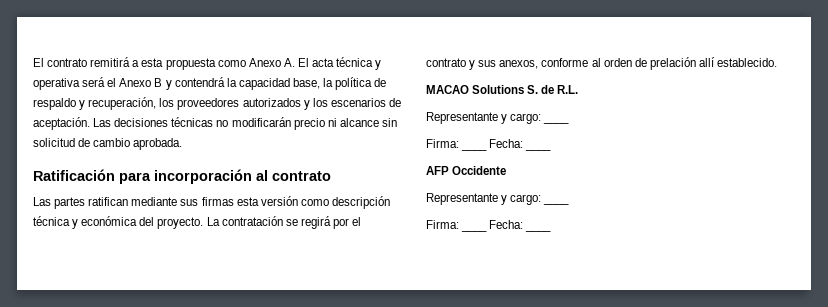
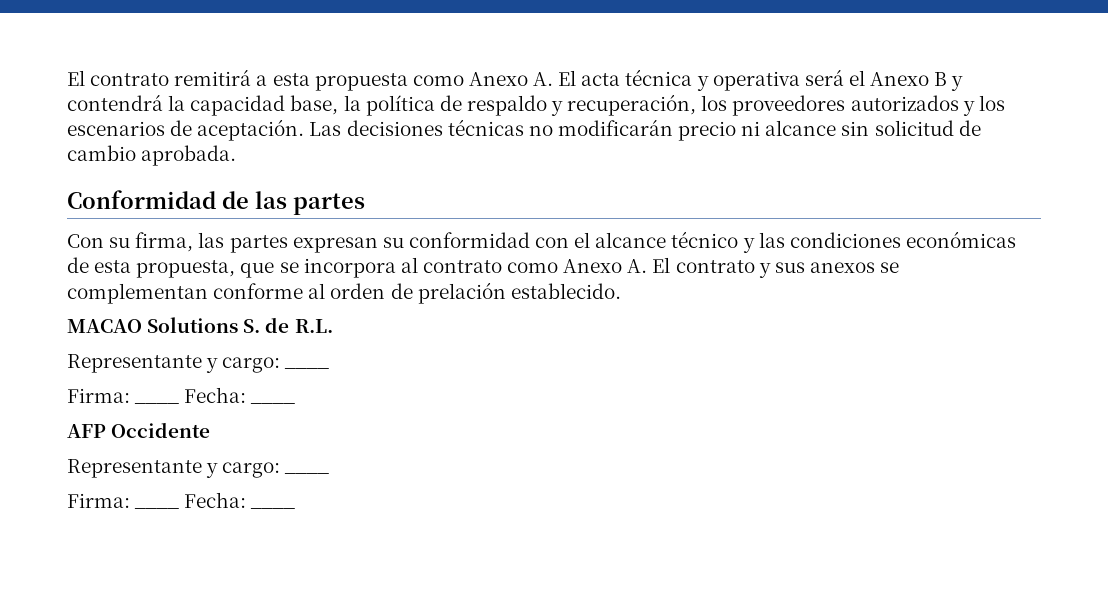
- Ratificación para incorporación al contrato
- Las partes ratifican mediante sus firmas esta versión como descripción técnica y económica del proyecto. La contratación se regirá por el contrato y sus anexos, conforme al orden de prelación allí establecido.
+ Conformidad de las partes
+ Con su firma, las partes expresan su conformidad con el alcance técnico y las condiciones económicas de esta propuesta, que se incorpora al contrato como Anexo A. El contrato y sus anexos se complementan conforme al orden de prelación establecido.

